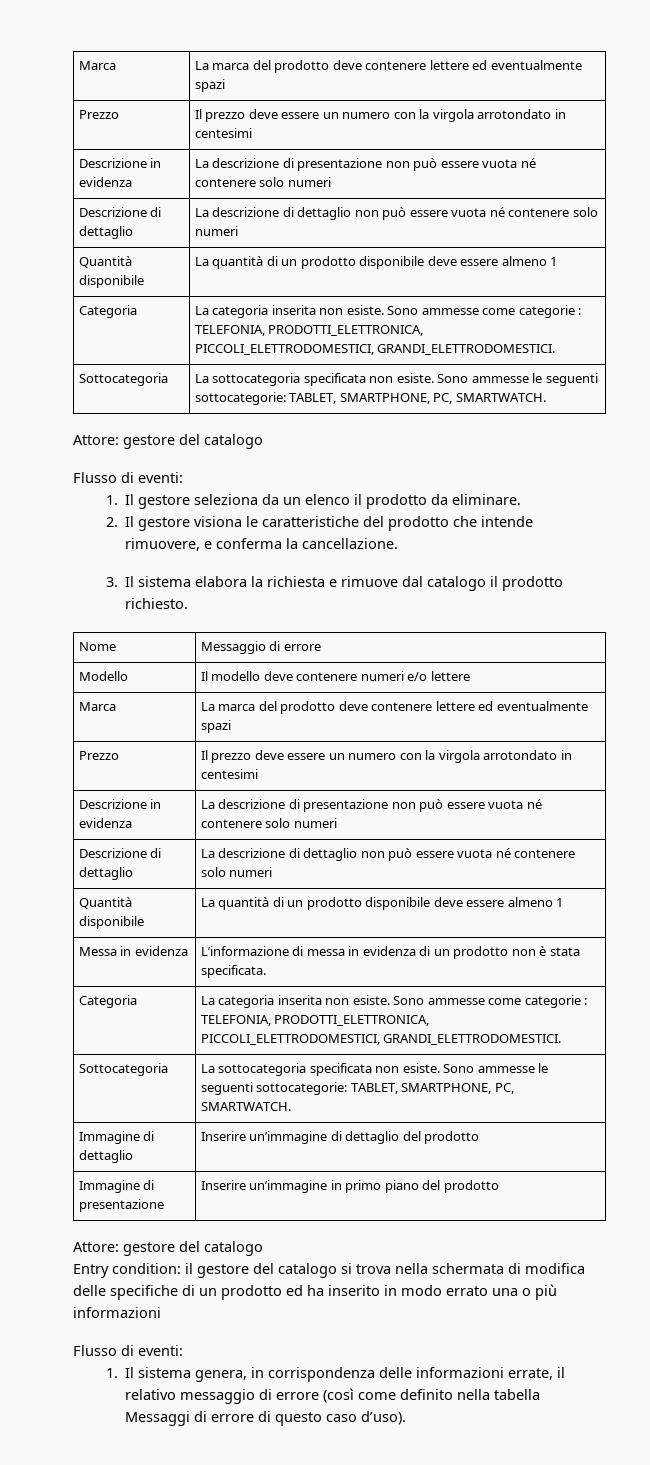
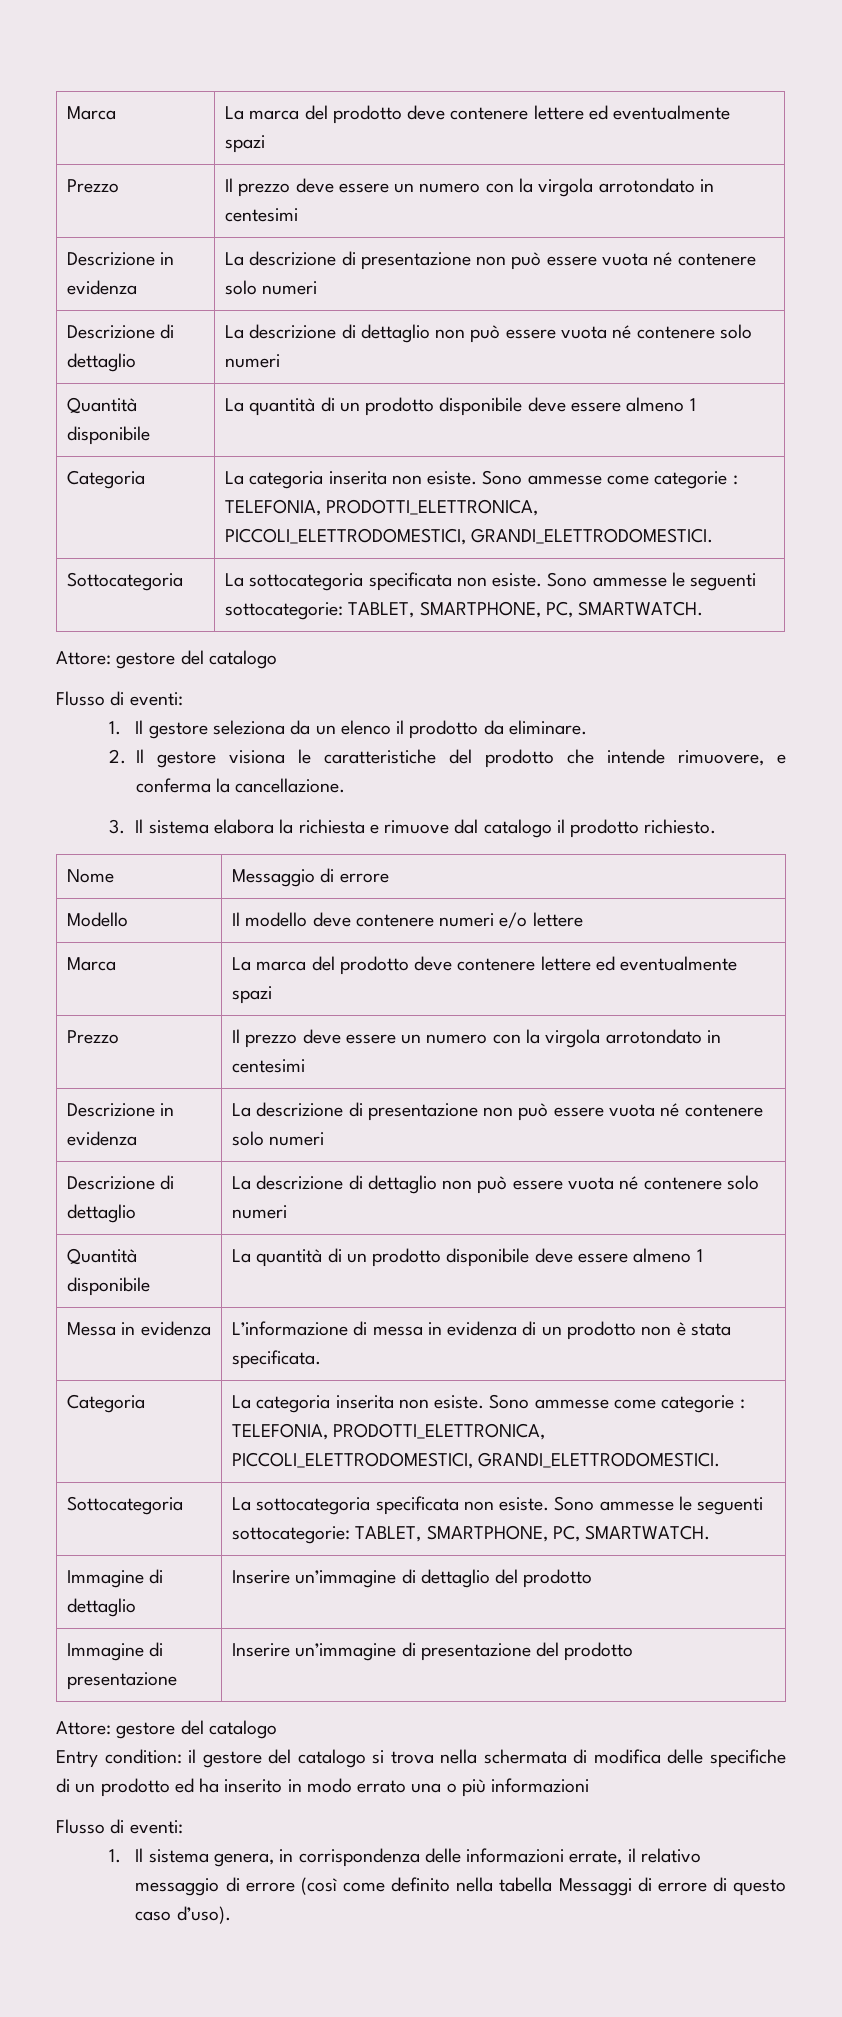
- Immagine di presentazione | Inserire un’immagine in primo piano del prodotto
+ Immagine di presentazione | Inserire un’immagine di presentazione del prodotto

